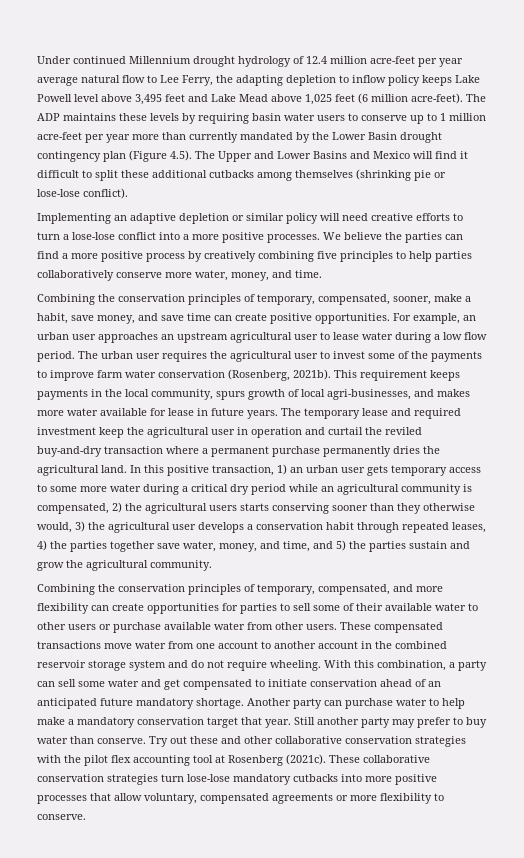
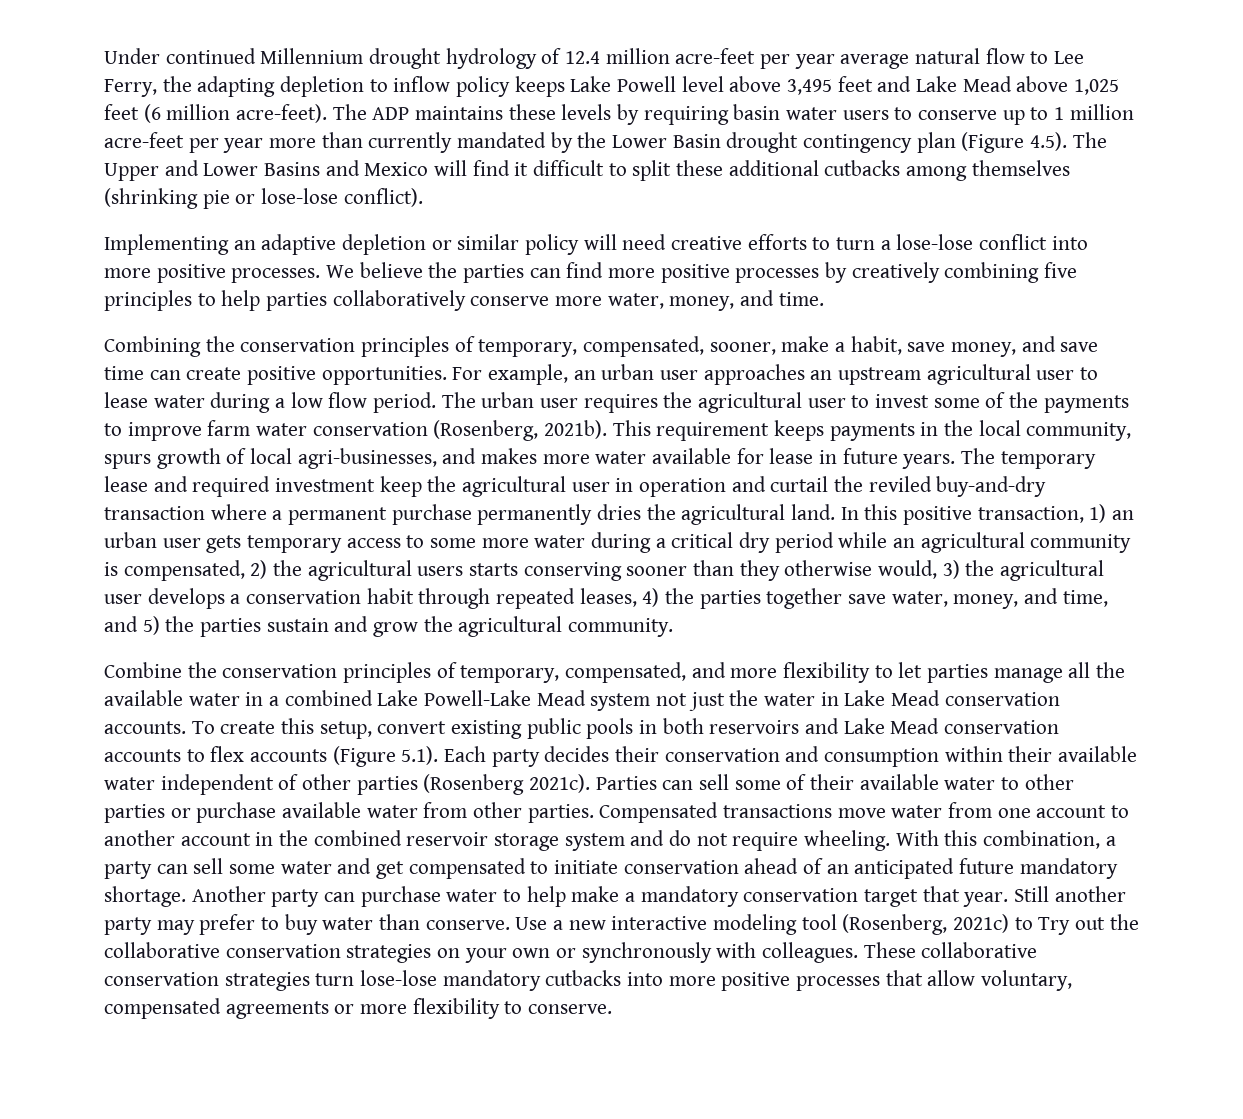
- Implementing an adaptive depletion or similar policy will need creative efforts to turn a lose-lose conflict into a more positive processes.
+ Implementing an adaptive depletion or similar policy will need creative efforts to turn a lose-lose conflict into more positive processes.
- We believe the parties can find a more positive process by creatively combining five principles to help parties collaboratively conserve more water, money, and time.
+ We believe the parties can find more positive processes by creatively combining five principles to help parties collaboratively conserve more water, money, and time.
- Combining the conservation principles of temporary, compensated, and more flexibility can create opportunities for parties to sell some of their available water to other users or purchase available water from other users. These compensated transactions move water from one account to another account in the combined reservoir storage system and do not require wheeling.
+ Combine the conservation principles of temporary, compensated, and more flexibility to let parties manage all the available water in a combined Lake Powell-Lake Mead system not just the water in Lake Mead conservation accounts. To create this setup, convert existing public pools in both reservoirs and Lake Mead conservation accounts to flex accounts (Figure 5.1). Each party decides their conservation and consumption within their available water independent of other parties (Rosenberg 2021c). Parties can sell some of their available water to other parties or purchase available water from other parties. Compensated transactions move water from one account to another account in the combined reservoir storage system and do not require wheeling.
- Try out these and other collaborative conservation strategies with the pilot flex accounting tool at Rosenberg (2021c).
+ Use a new interactive modeling tool (Rosenberg, 2021c) to Try out the collaborative conservation strategies on your own or synchronously with colleagues.

